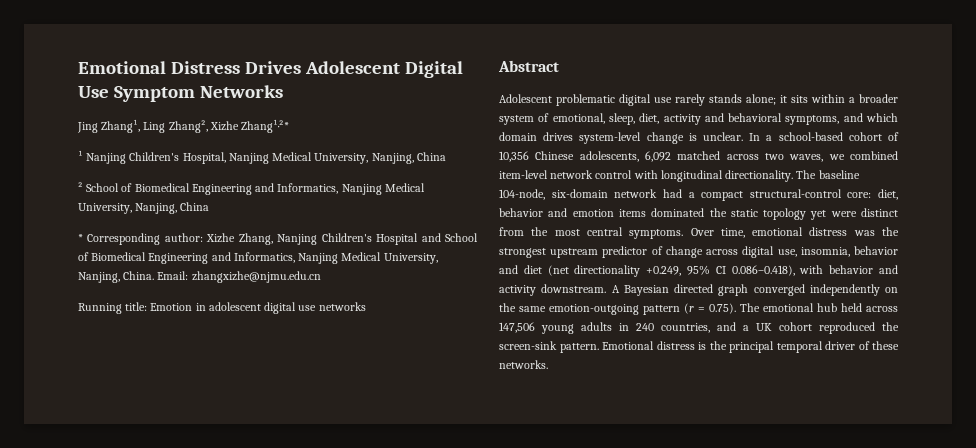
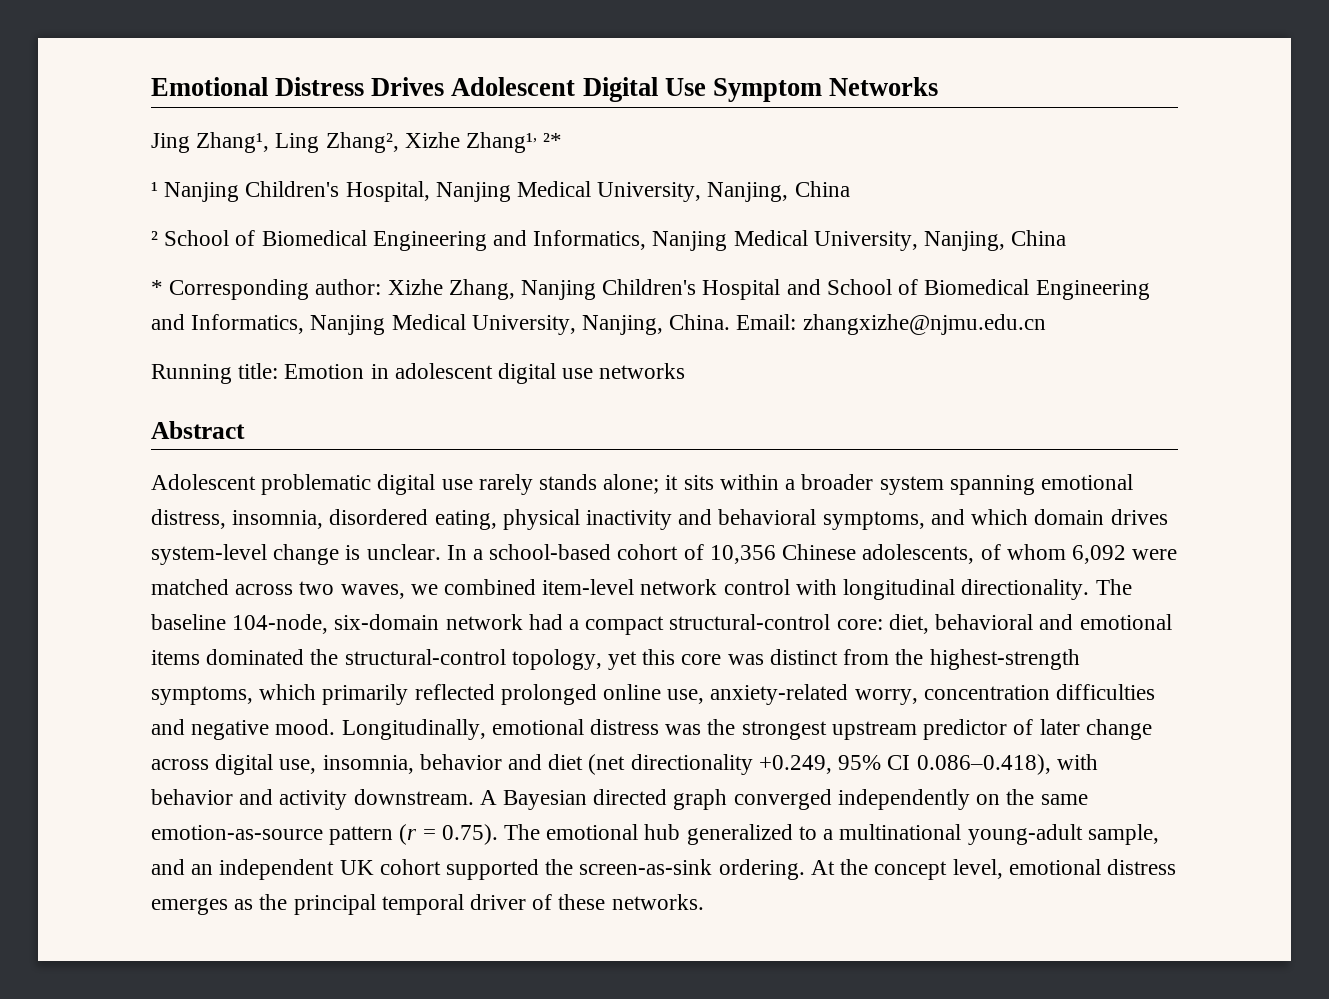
- Jing Zhang¹, Ling Zhang², Xizhe Zhang¹·²*
+ Jing Zhang¹, Ling Zhang², Xizhe Zhang¹, ²*
- Adolescent problematic digital use rarely stands alone; it sits within a broader system of emotional, sleep, diet, activity and behavioral symptoms, and which domain drives system-level change is unclear.
+ Adolescent problematic digital use rarely stands alone; it sits within a broader system spanning emotional distress, insomnia, disordered eating, physical inactivity and behavioral symptoms, and which domain drives system-level change is unclear.
- In a school-based cohort of 10,356 Chinese adolescents, 6,092 matched across two waves, we combined item-level network control with longitudinal directionality.
+ In a school-based cohort of 10,356 Chinese adolescents, of whom 6,092 were matched across two waves, we combined item-level network control with longitudinal directionality.
- The baseline 104-node, six-domain network had a compact structural-control core: diet, behavior and emotion items dominated the static topology yet were distinct from the most central symptoms. Over time, emotional distress was the strongest upstream predictor of change across digital use, insomnia, behavior and diet (net directionality +0.249, 95% CI 0.086–0.418), with behavior and activity downstream.
+ The baseline 104-node, six-domain network had a compact structural-control core: diet, behavioral and emotional items dominated the structural-control topology, yet this core was distinct from the highest-strength symptoms, which primarily reflected prolonged online use, anxiety-related worry, concentration difficulties and negative mood. Longitudinally, emotional distress was the strongest upstream predictor of later change across digital use, insomnia, behavior and diet (net directionality +0.249, 95% CI 0.086–0.418), with behavior and activity downstream.
- A Bayesian directed graph converged independently on the same emotion-outgoing pattern (r = 0.75). The emotional hub held across 147,506 young adults in 240 countries, and a UK cohort reproduced the screen-sink pattern. Emotional distress is the principal temporal driver of these networks.
+ A Bayesian directed graph converged independently on the same emotion-as-source pattern (r = 0.75). The emotional hub generalized to a multinational young-adult sample, and an independent UK cohort supported the screen-as-sink ordering. At the concept level, emotional distress emerges as the principal temporal driver of these networks.

